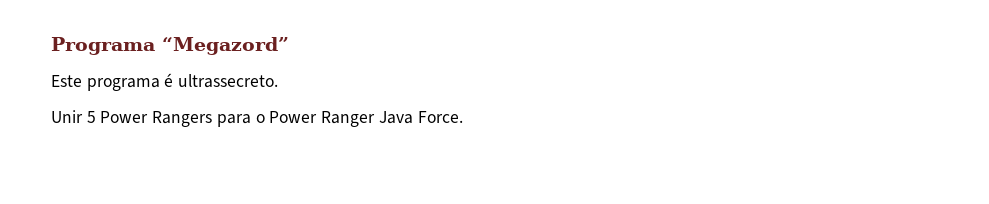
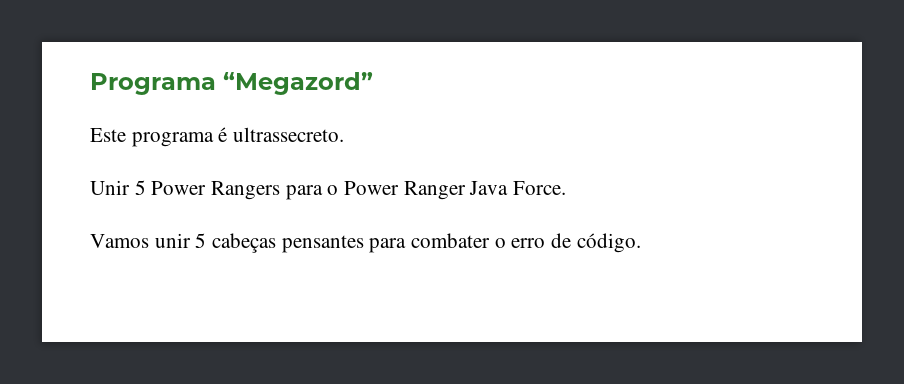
+ Vamos unir 5 cabeças pensantes para combater o erro de código.

